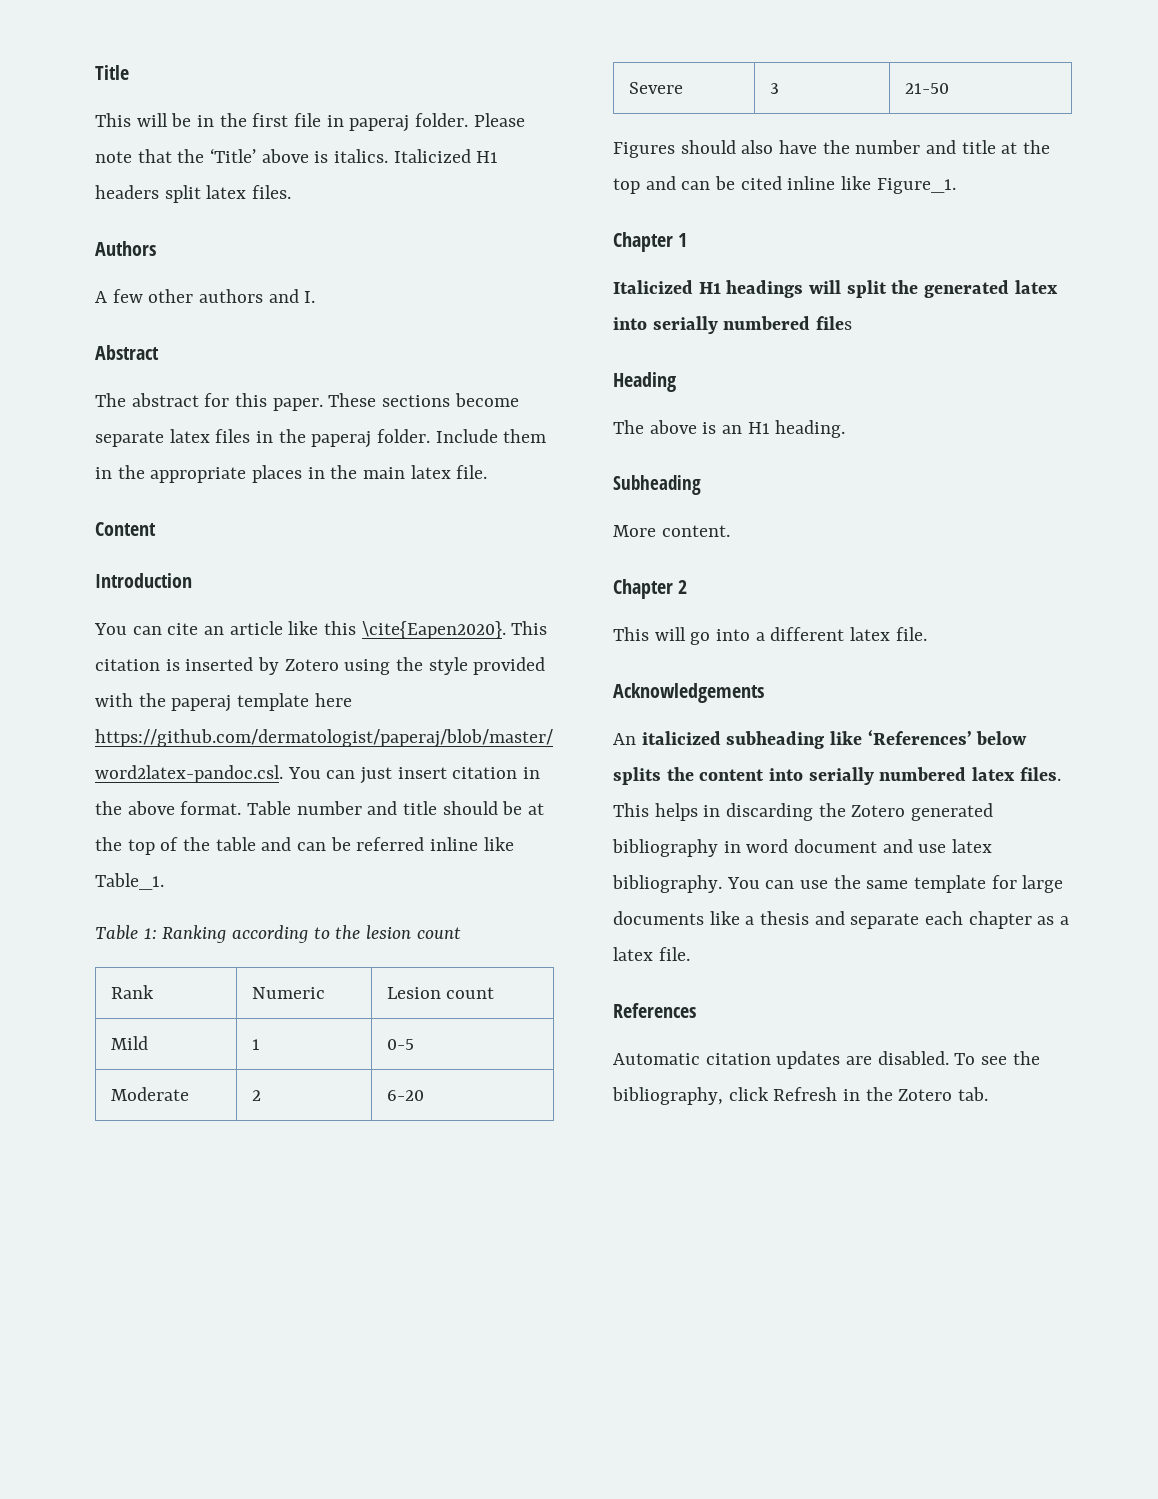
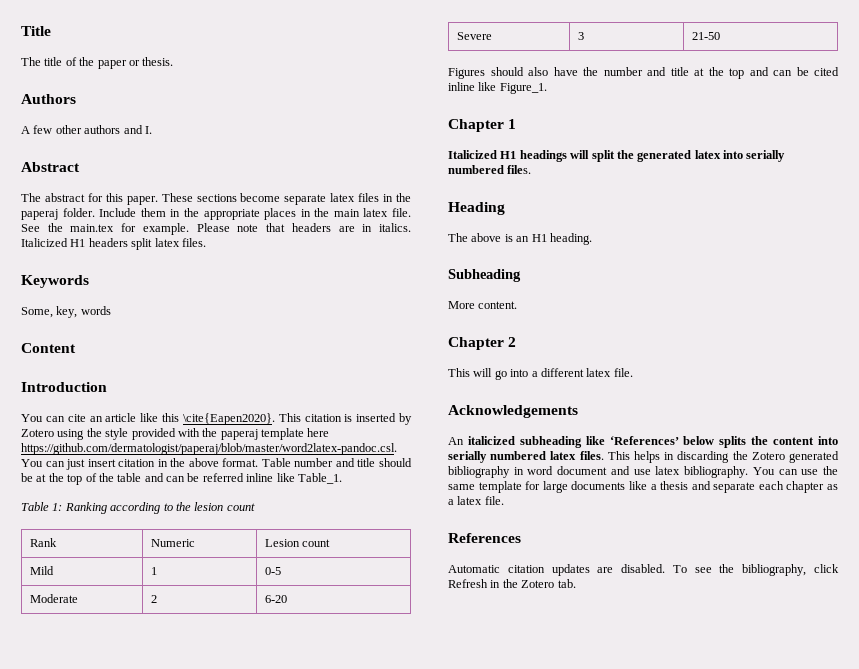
- This will be in the first file in paperaj folder. Please note that the ‘Title’ above is italics. Italicized H1 headers split latex files.
+ The title of the paper or thesis.
+ See the main.tex for example. Please note that headers are in italics. Italicized H1 headers split latex files.
+ Keywords
+ Some, key, words
- Italicized H1 headings will split the generated latex into serially numbered files
+ Italicized H1 headings will split the generated latex into serially numbered files.

